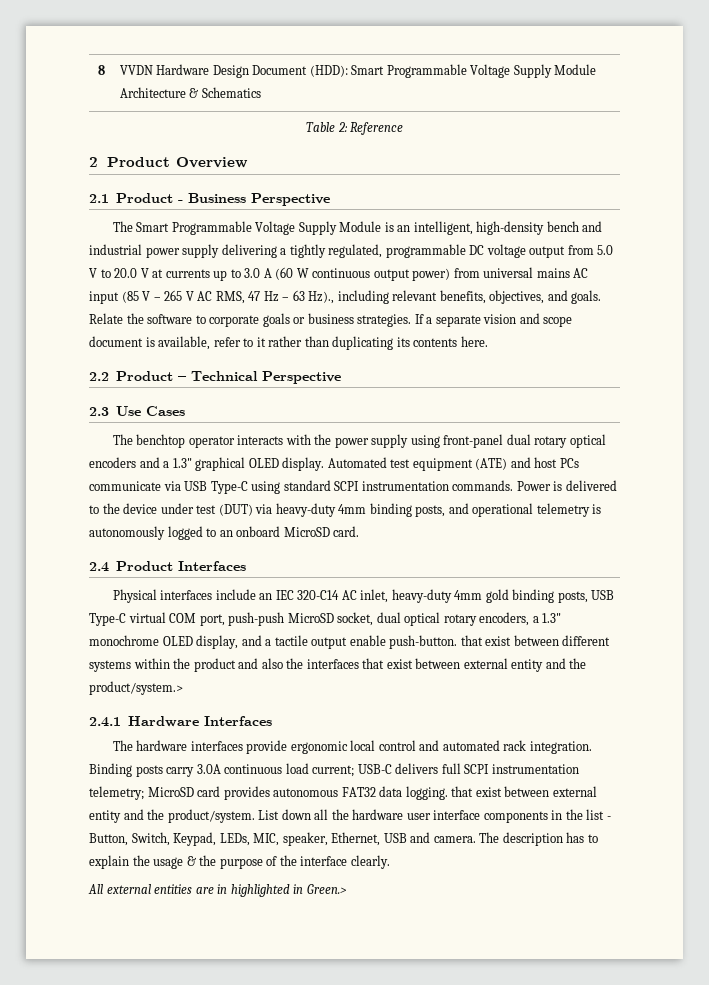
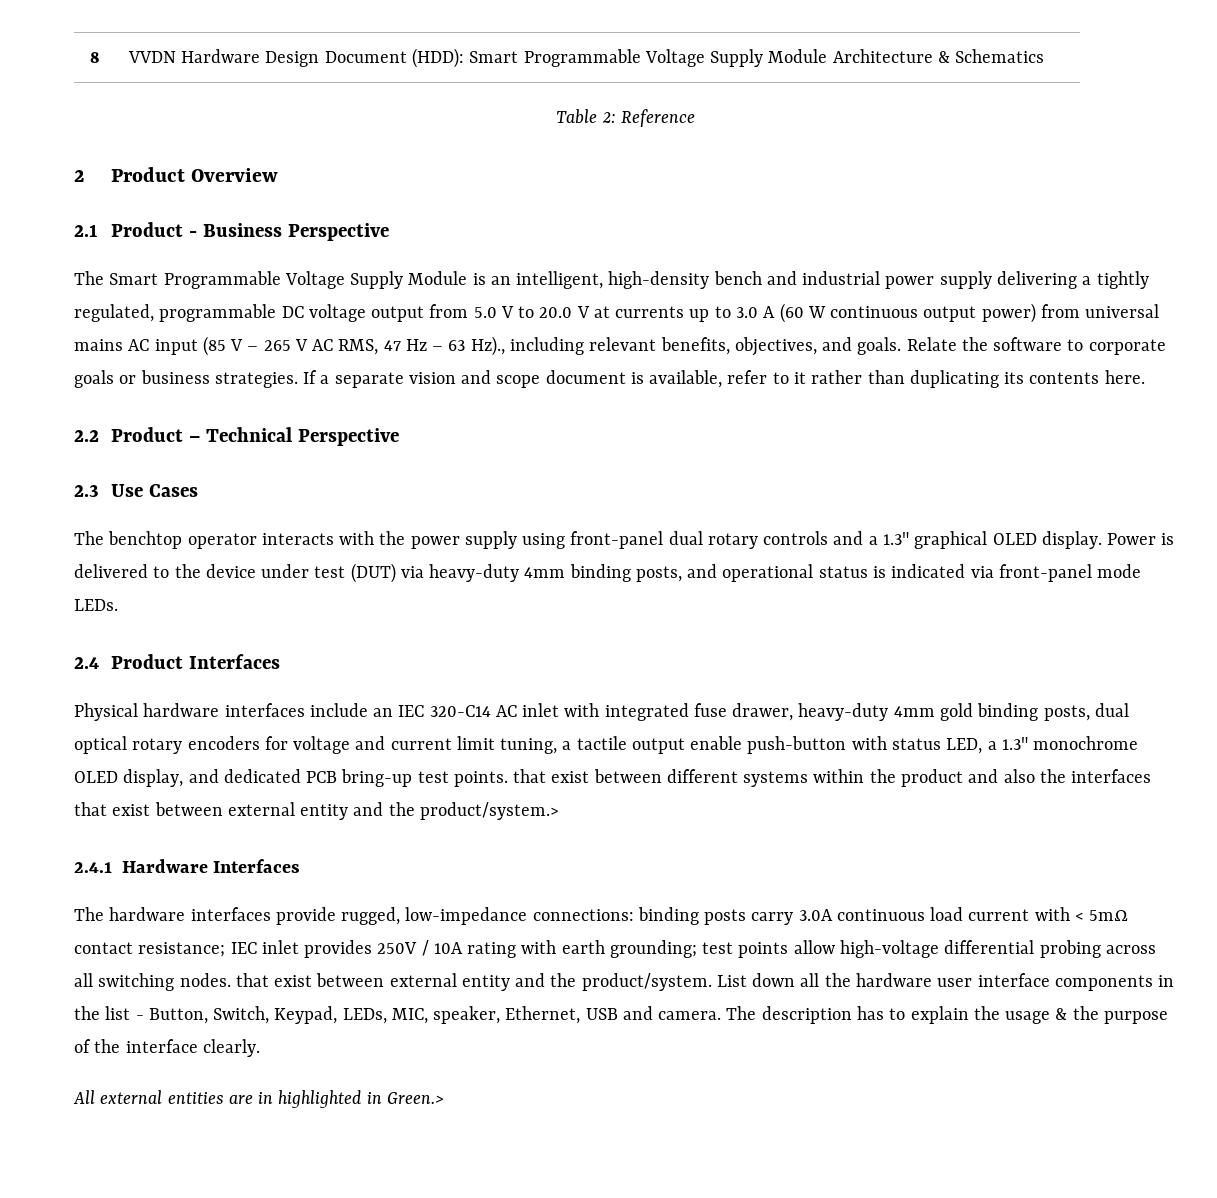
- The benchtop operator interacts with the power supply using front-panel dual rotary optical encoders and a 1.3" graphical OLED display.
+ The benchtop operator interacts with the power supply using front-panel dual rotary controls and a 1.3" graphical OLED display.
- Automated test equipment (ATE) and host PCs communicate via USB Type-C using standard SCPI instrumentation commands.
- Power is delivered to the device under test (DUT) via heavy-duty 4mm binding posts, and operational telemetry is autonomously logged to an onboard MicroSD card.
+ Power is delivered to the device under test (DUT) via heavy-duty 4mm binding posts, and operational status is indicated via front-panel mode LEDs.
- Physical interfaces include an IEC 320-C14 AC inlet, heavy-duty 4mm gold binding posts, USB Type-C virtual COM port, push-push MicroSD socket, dual optical rotary encoders, a 1.3" monochrome OLED display, and a tactile output enable push-button. that exist between different systems within the product and also the interfaces that exist between external entity and the product/system.>
+ Physical hardware interfaces include an IEC 320-C14 AC inlet with integrated fuse drawer, heavy-duty 4mm gold binding posts, dual optical rotary encoders for voltage and current limit tuning, a tactile output enable push-button with status LED, a 1.3" monochrome OLED display, and dedicated PCB bring-up test points. that exist between different systems within the product and also the interfaces that exist between external entity and the product/system.>
- The hardware interfaces provide ergonomic local control and automated rack integration. Binding posts carry 3.0A continuous load current; USB-C delivers full SCPI instrumentation telemetry; MicroSD card provides autonomous FAT32 data logging. that exist between external entity and the product/system.
+ The hardware interfaces provide rugged, low-impedance connections: binding posts carry 3.0A continuous load current with < 5mΩ contact resistance; IEC inlet provides 250V / 10A rating with earth grounding; test points allow high-voltage differential probing across all switching nodes. that exist between external entity and the product/system.

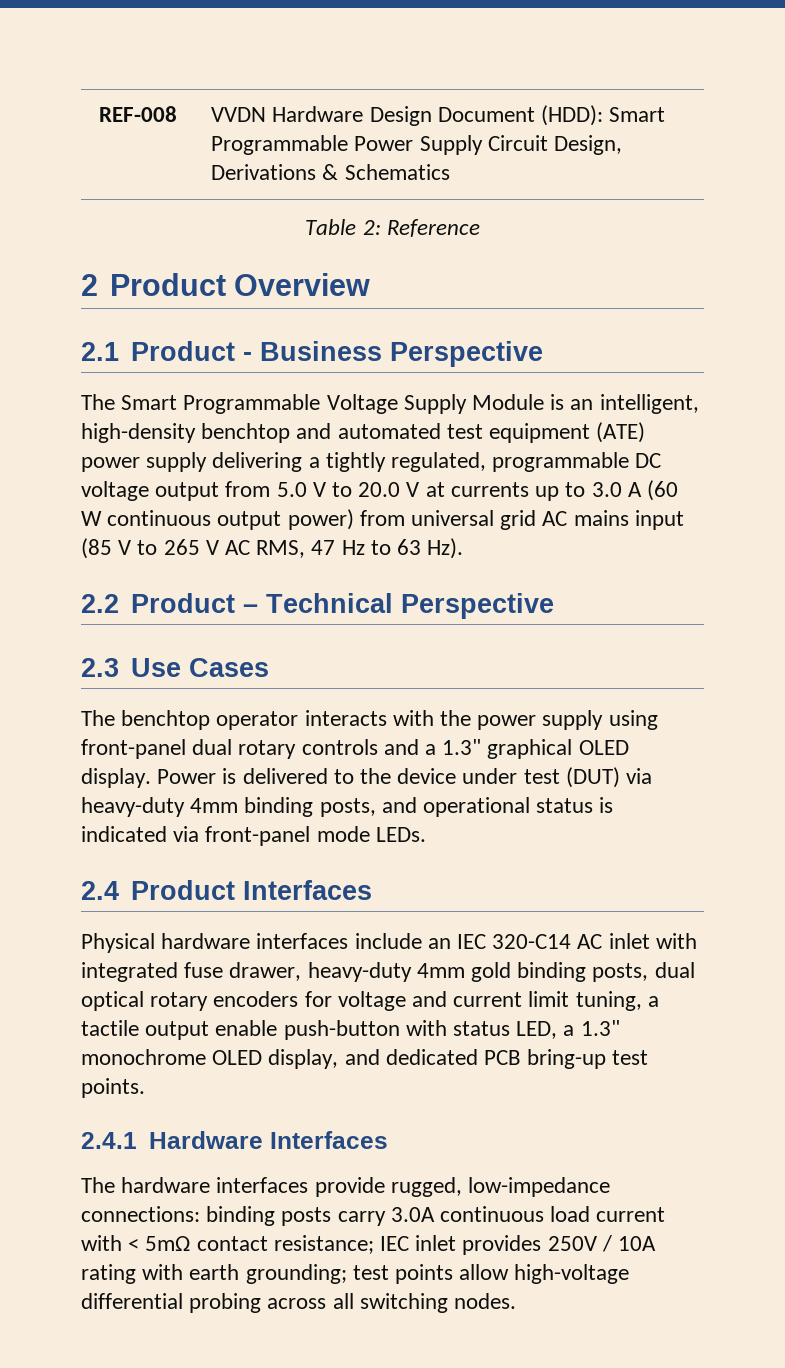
- 8 | VVDN Hardware Design Document (HDD): Smart Programmable Voltage Supply Module Architecture & Schematics
+ REF-008 | VVDN Hardware Design Document (HDD): Smart Programmable Power Supply Circuit Design, Derivations & Schematics
- The Smart Programmable Voltage Supply Module is an intelligent, high-density bench and industrial power supply delivering a tightly regulated, programmable DC voltage output from 5.0 V to 20.0 V at currents up to 3.0 A (60 W continuous output power) from universal mains AC input (85 V – 265 V AC RMS, 47 Hz – 63 Hz)., including relevant benefits, objectives, and goals. Relate the software to corporate goals or business strategies. If a separate vision and scope document is available, refer to it rather than duplicating its contents here.
+ The Smart Programmable Voltage Supply Module is an intelligent, high-density benchtop and automated test equipment (ATE) power supply delivering a tightly regulated, programmable DC voltage output from 5.0 V to 20.0 V at currents up to 3.0 A (60 W continuous output power) from universal grid AC mains input (85 V to 265 V AC RMS, 47 Hz to 63 Hz).
- Physical hardware interfaces include an IEC 320-C14 AC inlet with integrated fuse drawer, heavy-duty 4mm gold binding posts, dual optical rotary encoders for voltage and current limit tuning, a tactile output enable push-button with status LED, a 1.3" monochrome OLED display, and dedicated PCB bring-up test points. that exist between different systems within the product and also the interfaces that exist between external entity and the product/system.>
+ Physical hardware interfaces include an IEC 320-C14 AC inlet with integrated fuse drawer, heavy-duty 4mm gold binding posts, dual optical rotary encoders for voltage and current limit tuning, a tactile output enable push-button with status LED, a 1.3" monochrome OLED display, and dedicated PCB bring-up test points.
- The hardware interfaces provide rugged, low-impedance connections: binding posts carry 3.0A continuous load current with < 5mΩ contact resistance; IEC inlet provides 250V / 10A rating with earth grounding; test points allow high-voltage differential probing across all switching nodes. that exist between external entity and the product/system. List down all the hardware user interface components in the list - Button, Switch, Keypad, LEDs, MIC, speaker, Ethernet, USB and camera. The description has to explain the usage & the purpose of the interface clearly.
- All external entities are in highlighted in Green.>
+ The hardware interfaces provide rugged, low-impedance connections: binding posts carry 3.0A continuous load current with < 5mΩ contact resistance; IEC inlet provides 250V / 10A rating with earth grounding; test points allow high-voltage differential probing across all switching nodes.

